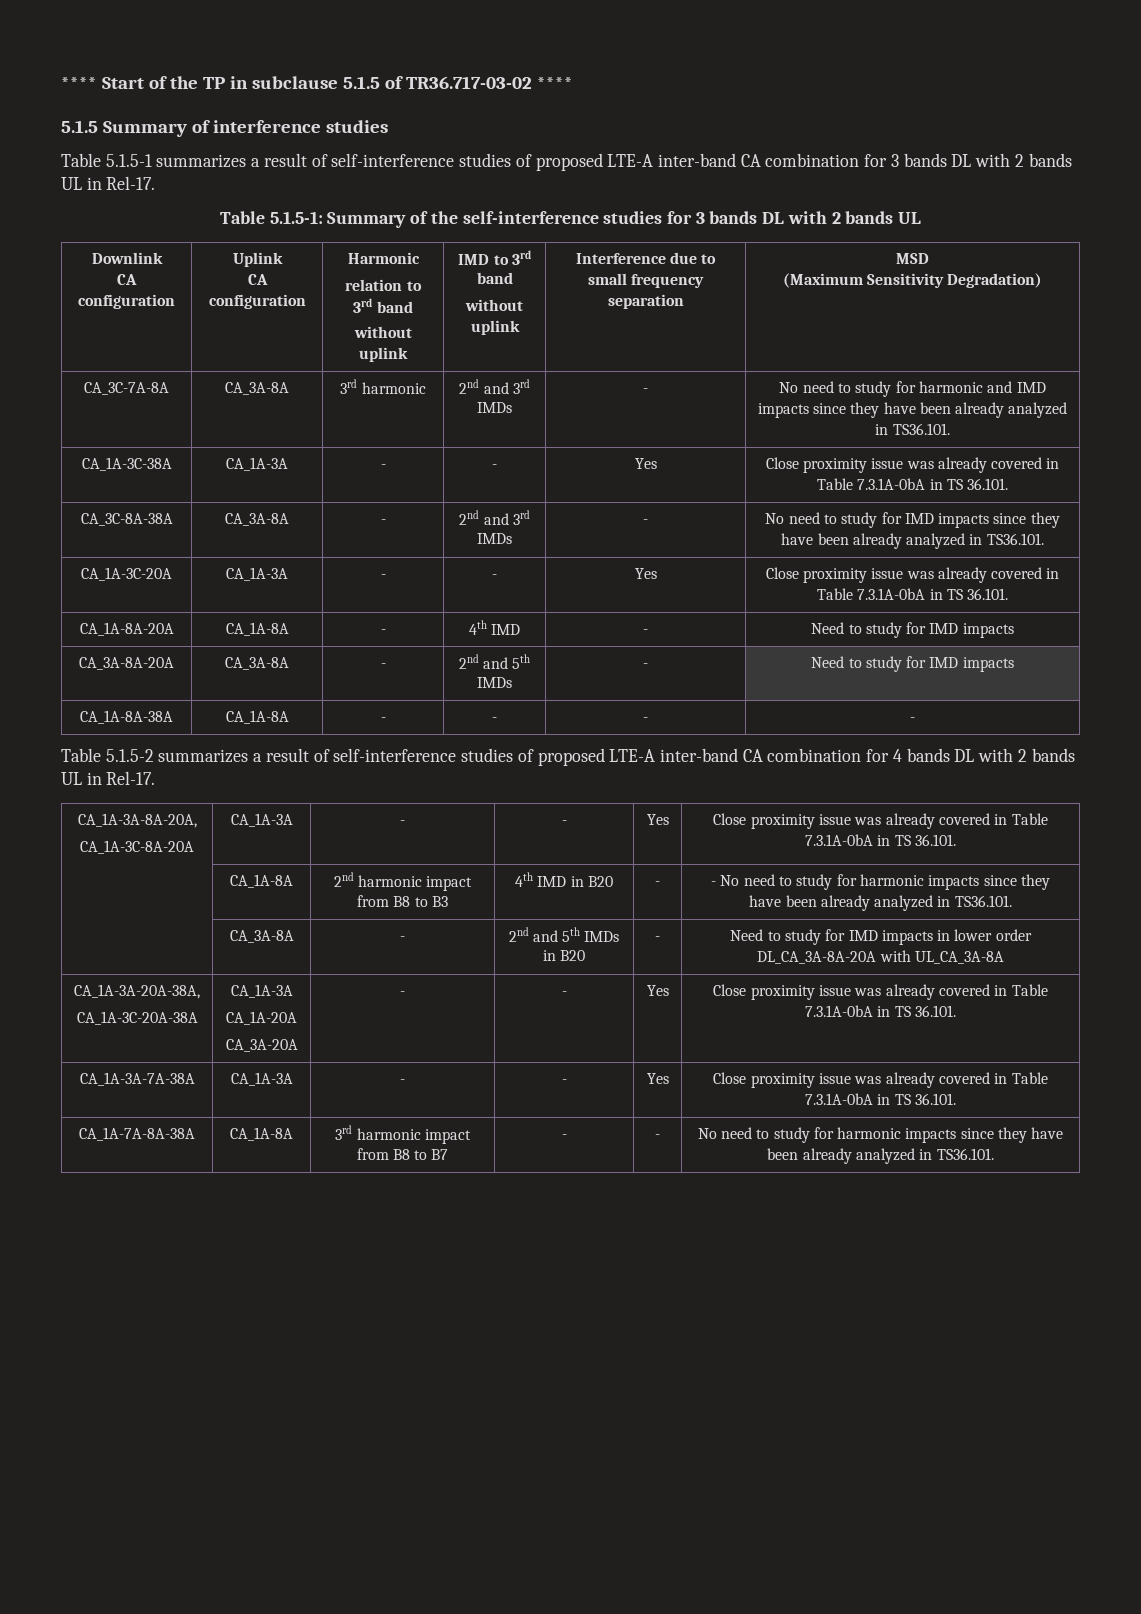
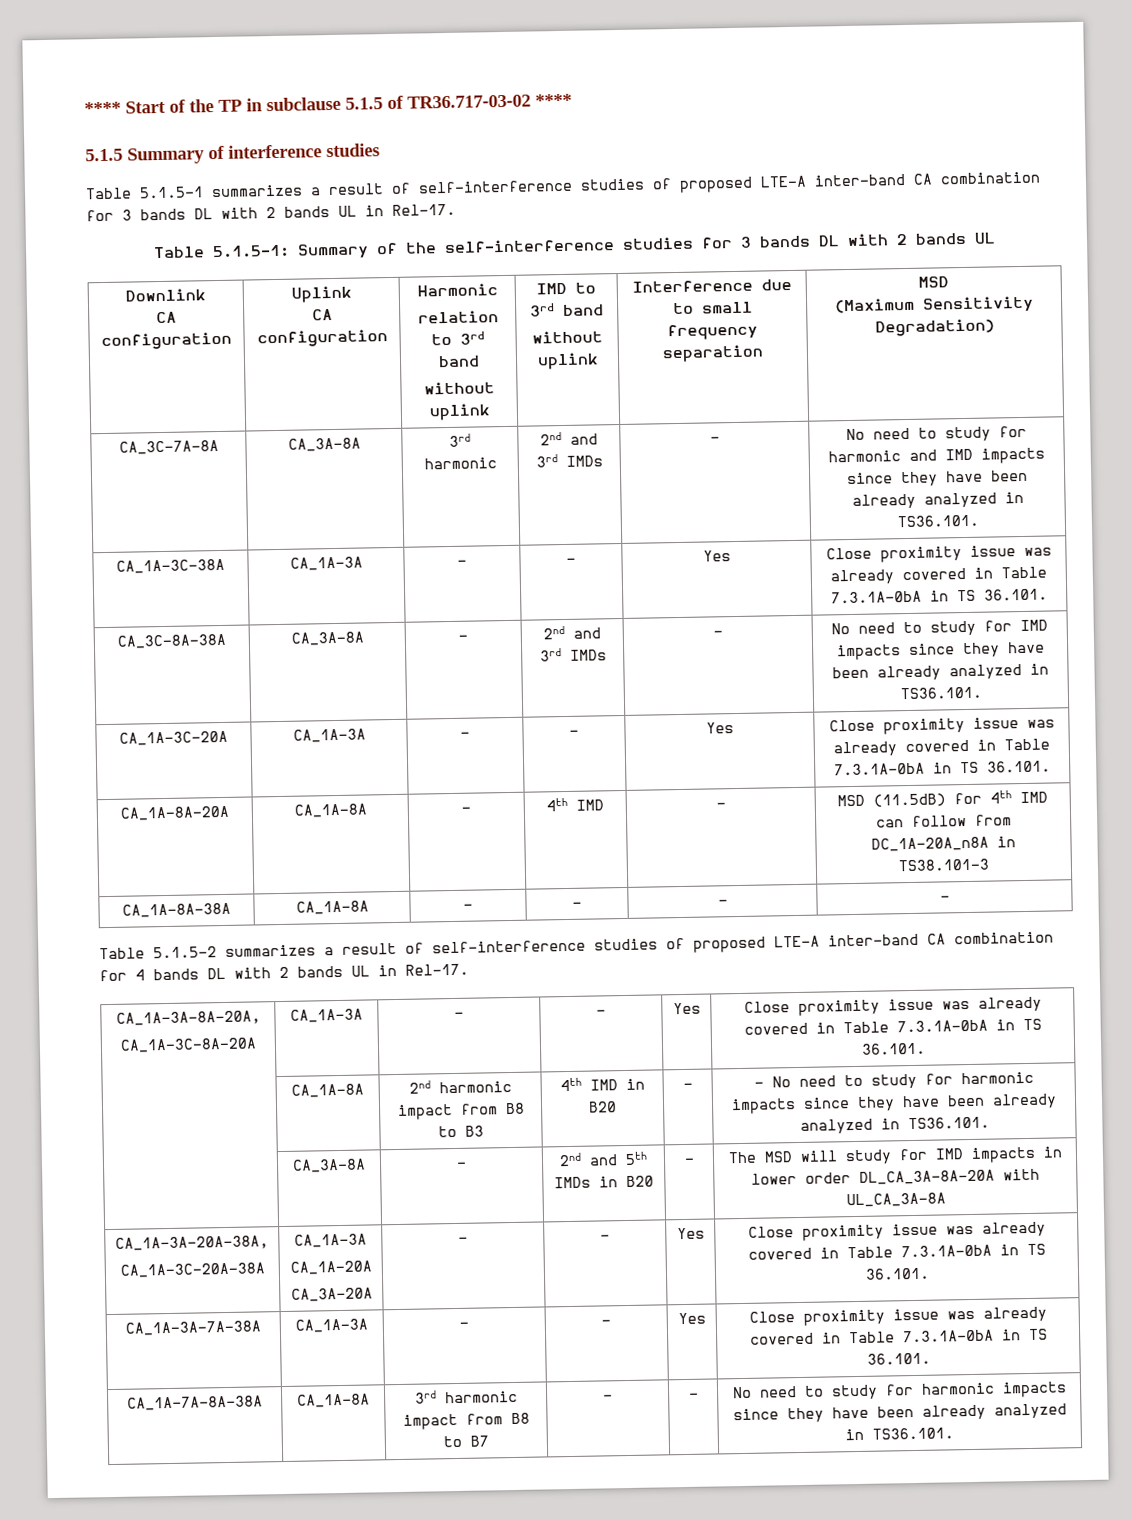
- CA_1A-8A-20A | CA_1A-8A | - | 4th IMD | - | Need to study for IMD impacts
- CA_3A-8A-20A | CA_3A-8A | - | 2nd and 5th IMDs | - | Need to study for IMD impacts
+ CA_1A-8A-20A | CA_1A-8A | - | 4th IMD | - | MSD (11.5dB) for 4th IMD can follow from DC_1A-20A_n8A in TS38.101-3
- | CA_3A-8A | - | 2nd and 5th IMDs in B20 | - | Need to study for IMD impacts in lower order DL_CA_3A-8A-20A with UL_CA_3A-8A
+ | CA_3A-8A | - | 2nd and 5th IMDs in B20 | - | The MSD will study for IMD impacts in lower order DL_CA_3A-8A-20A with UL_CA_3A-8A

